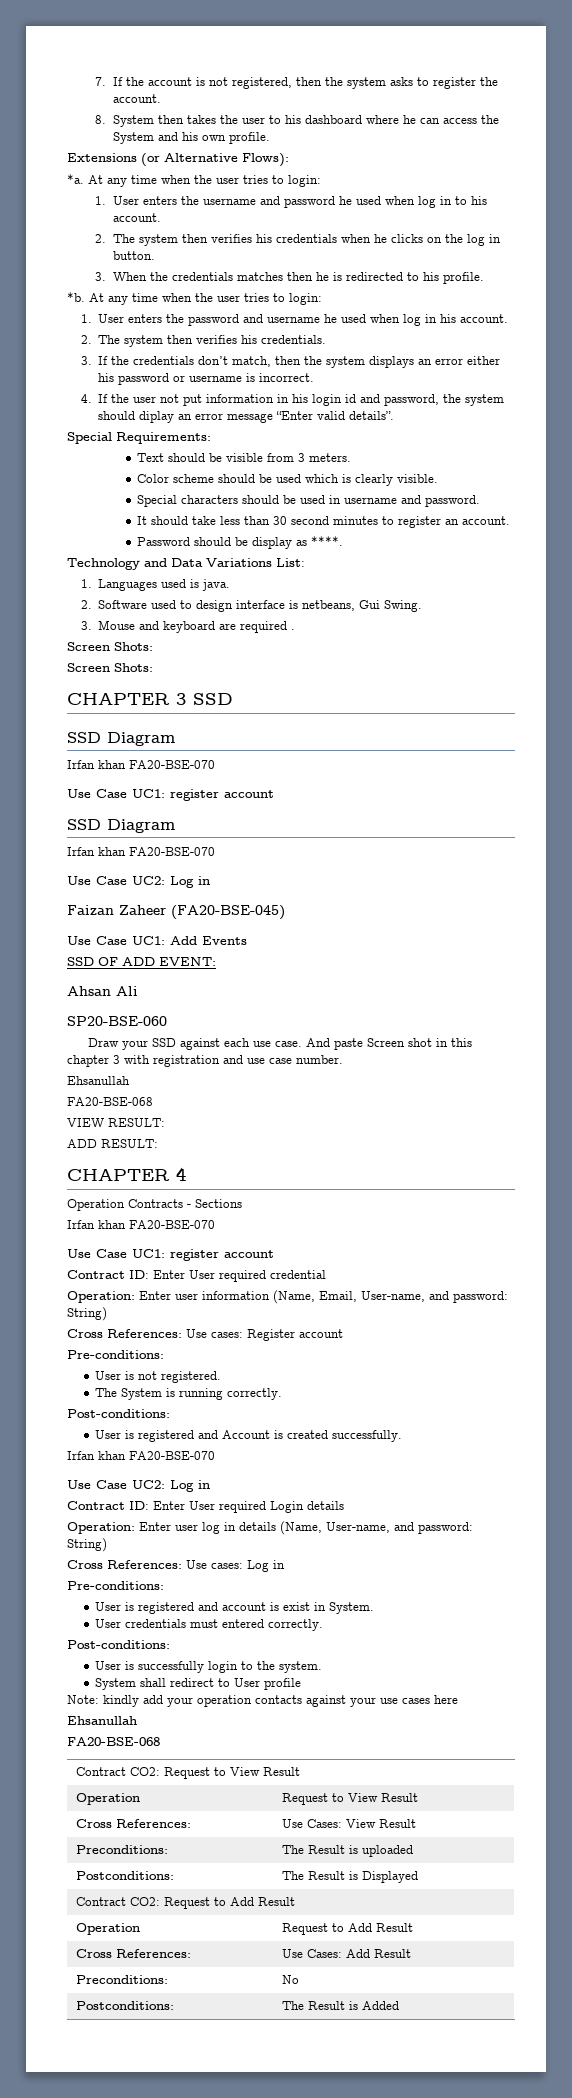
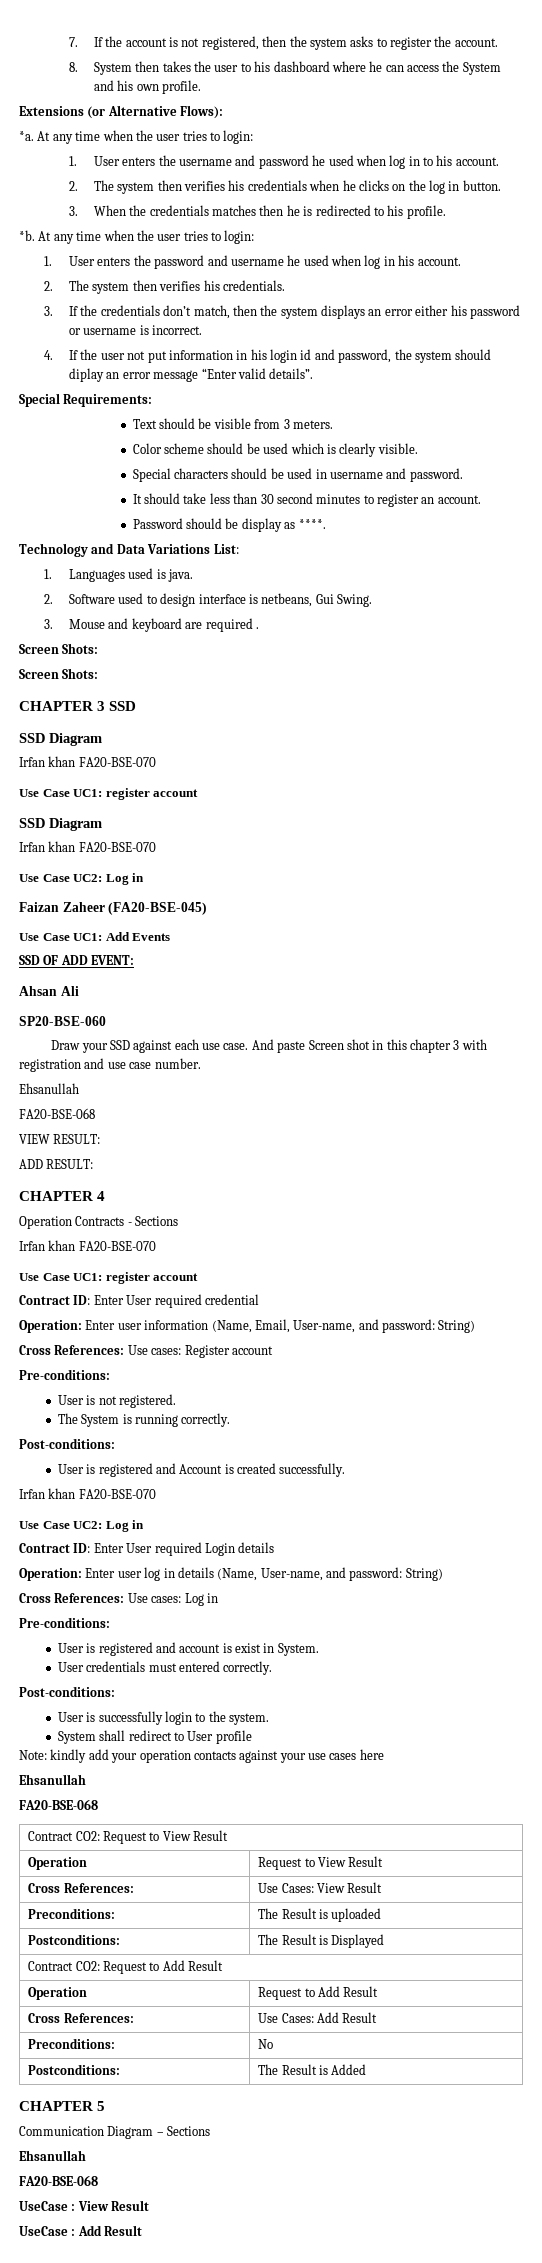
+ CHAPTER 5
+ Communication Diagram – Sections
+ Ehsanullah
+ FA20-BSE-068
+ UseCase : View Result
+ UseCase : Add Result

